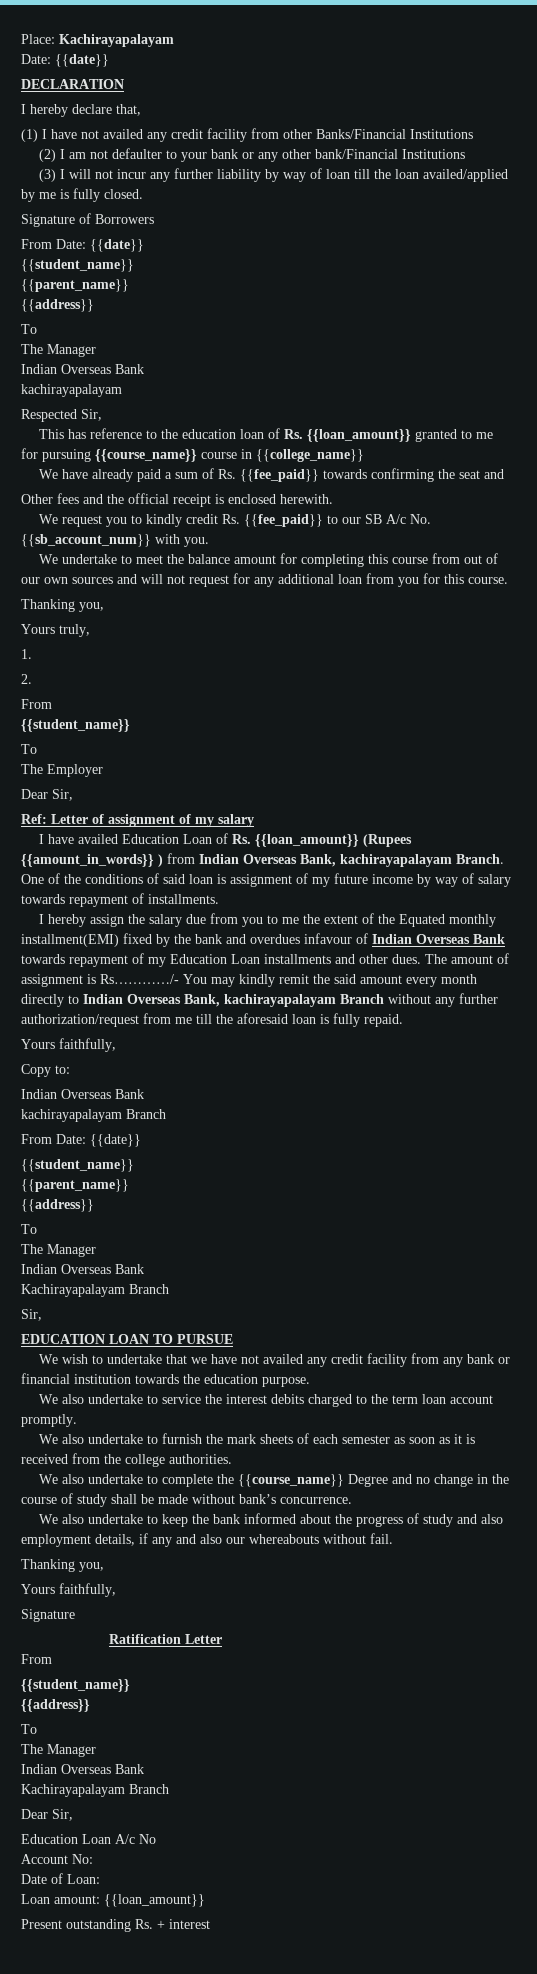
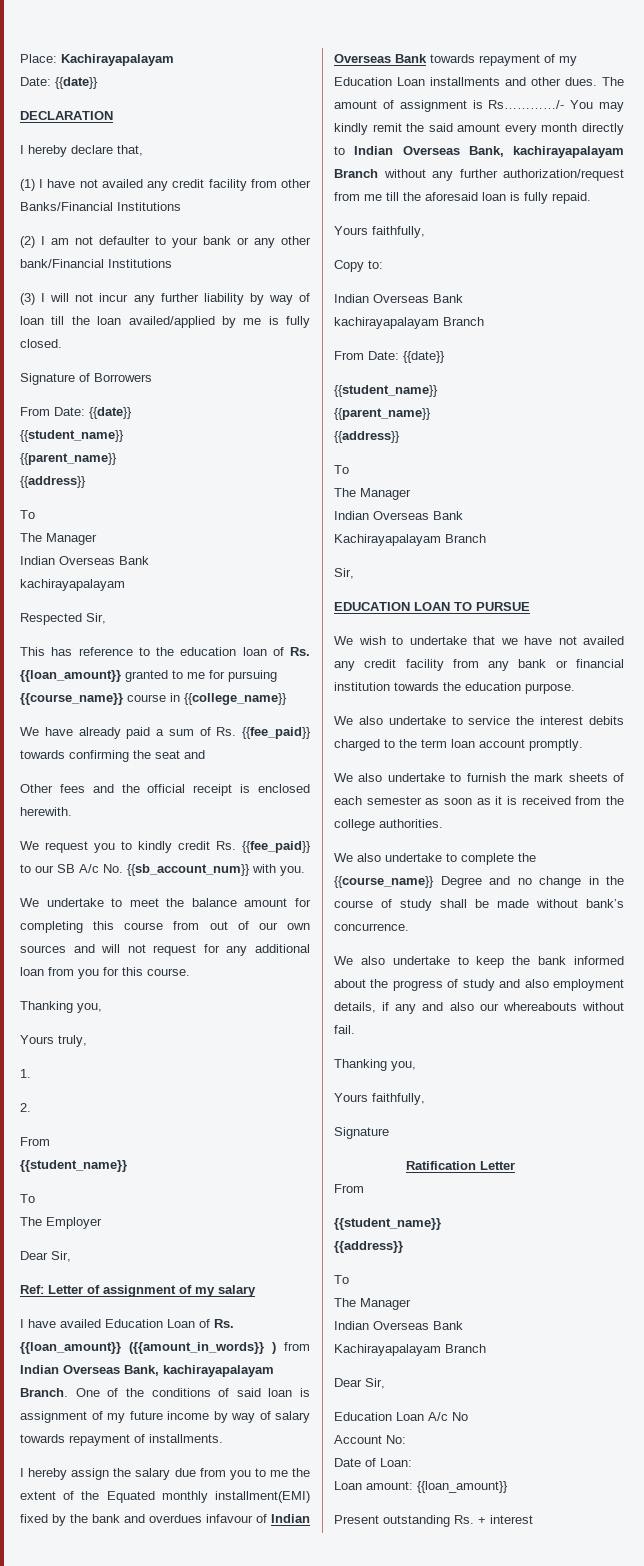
- I have availed Education Loan of Rs. {{loan_amount}} (Rupees {{amount_in_words}} ) from Indian Overseas Bank, kachirayapalayam Branch.
+ I have availed Education Loan of Rs. {{loan_amount}} ({{amount_in_words}} ) from Indian Overseas Bank, kachirayapalayam Branch.

